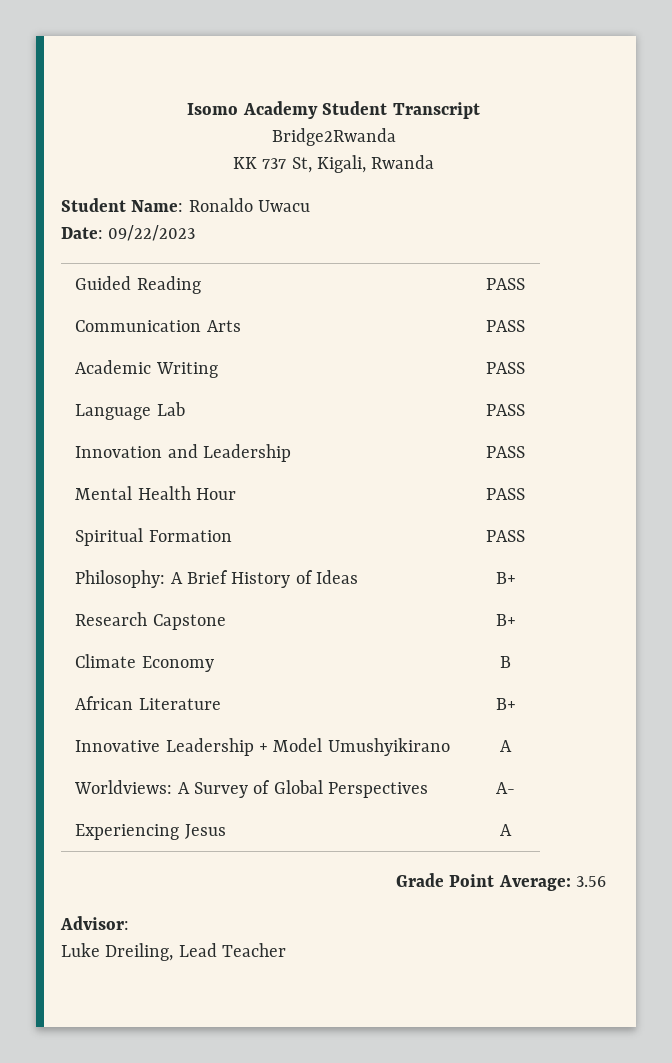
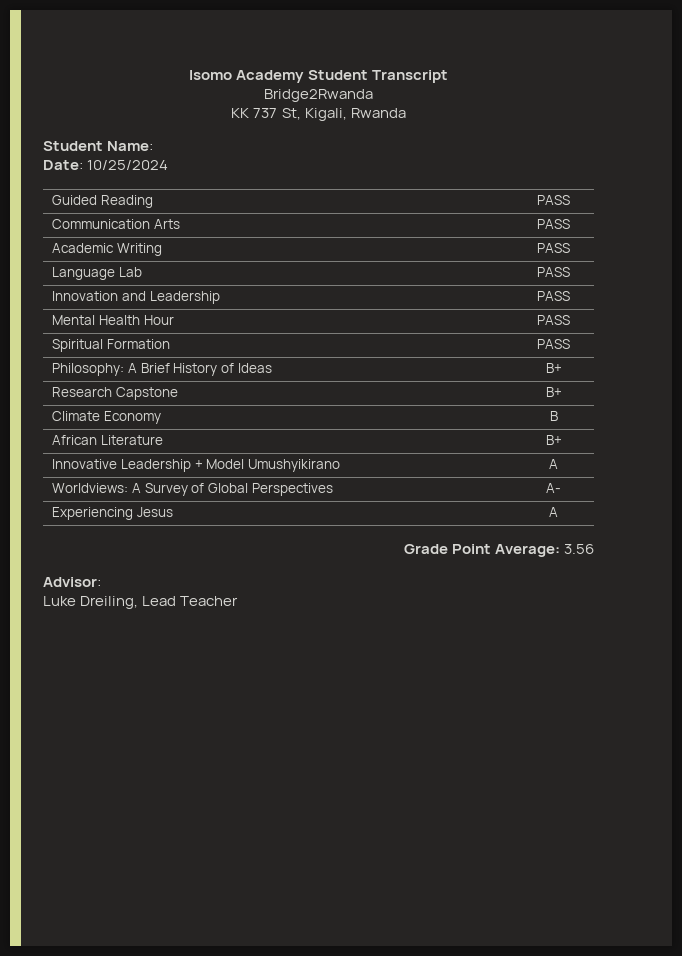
- Student Name: Ronaldo Uwacu
+ Student Name:
- Date: 09/22/2023
+ Date: 10/25/2024

